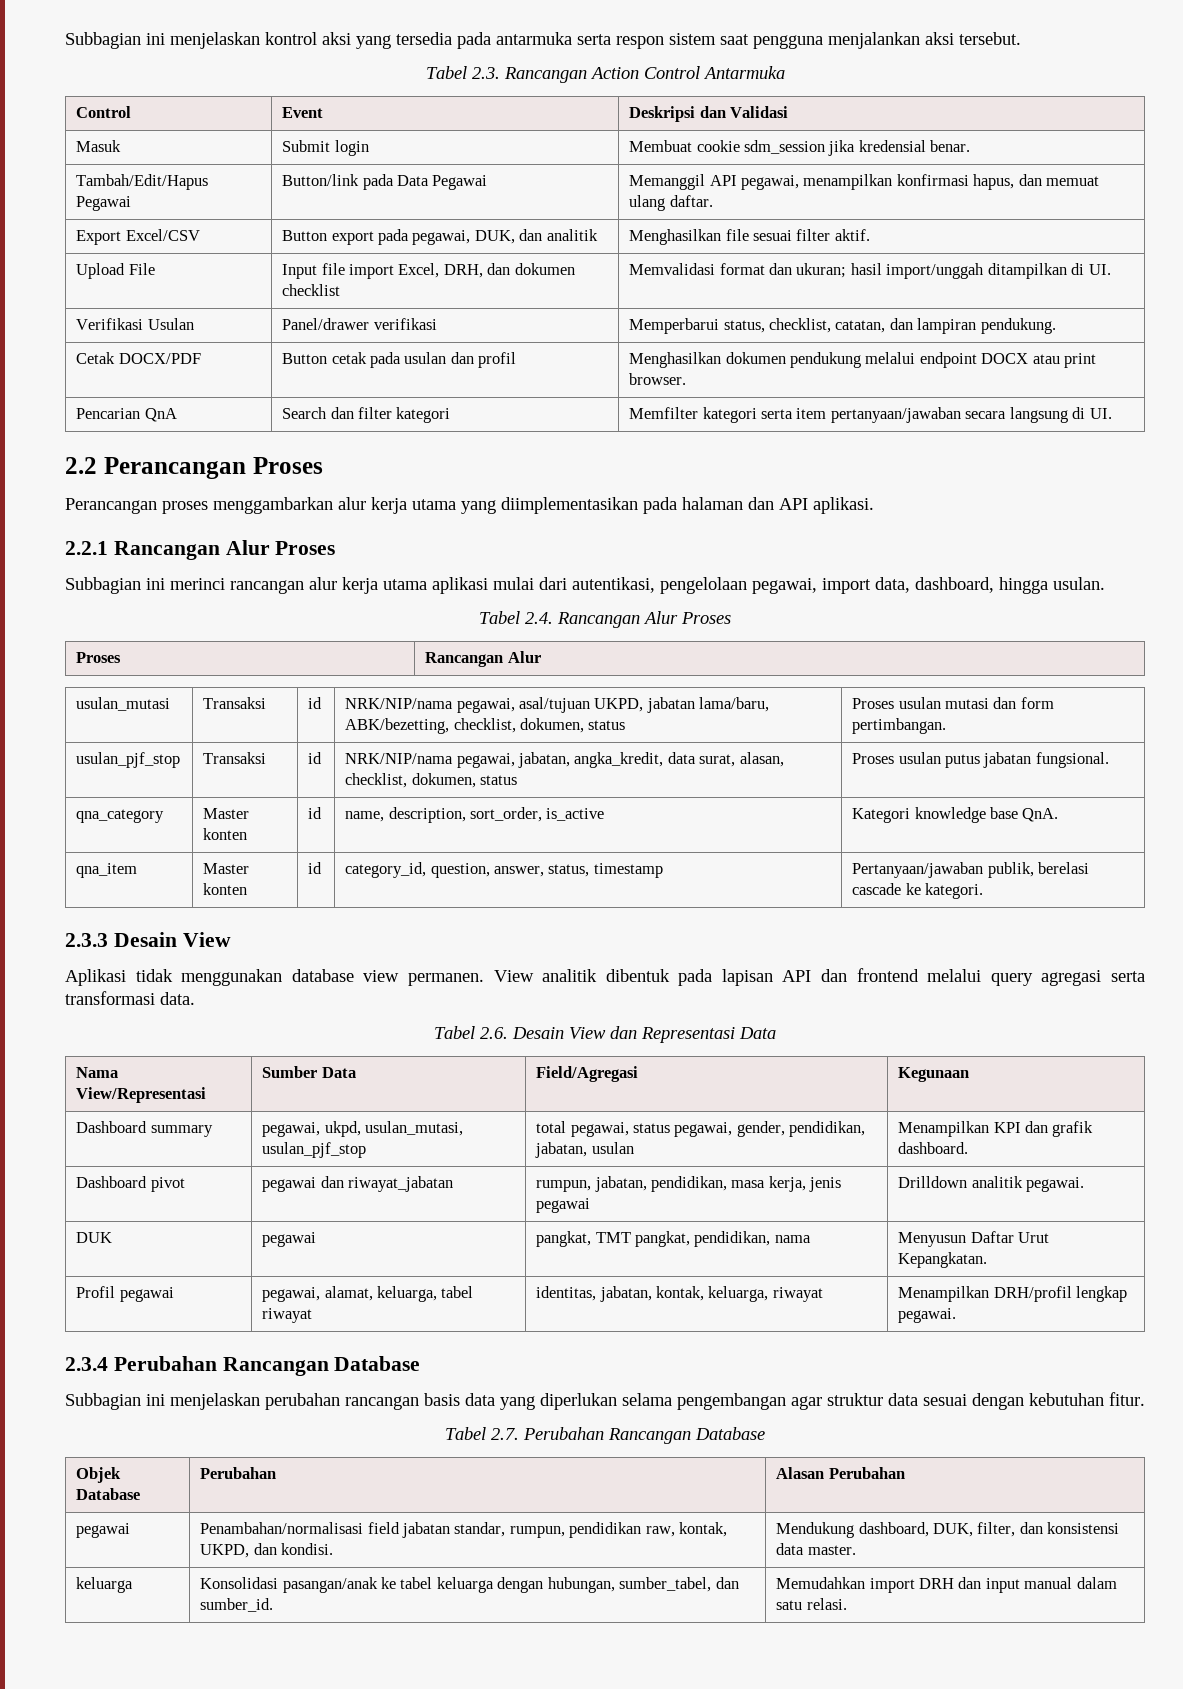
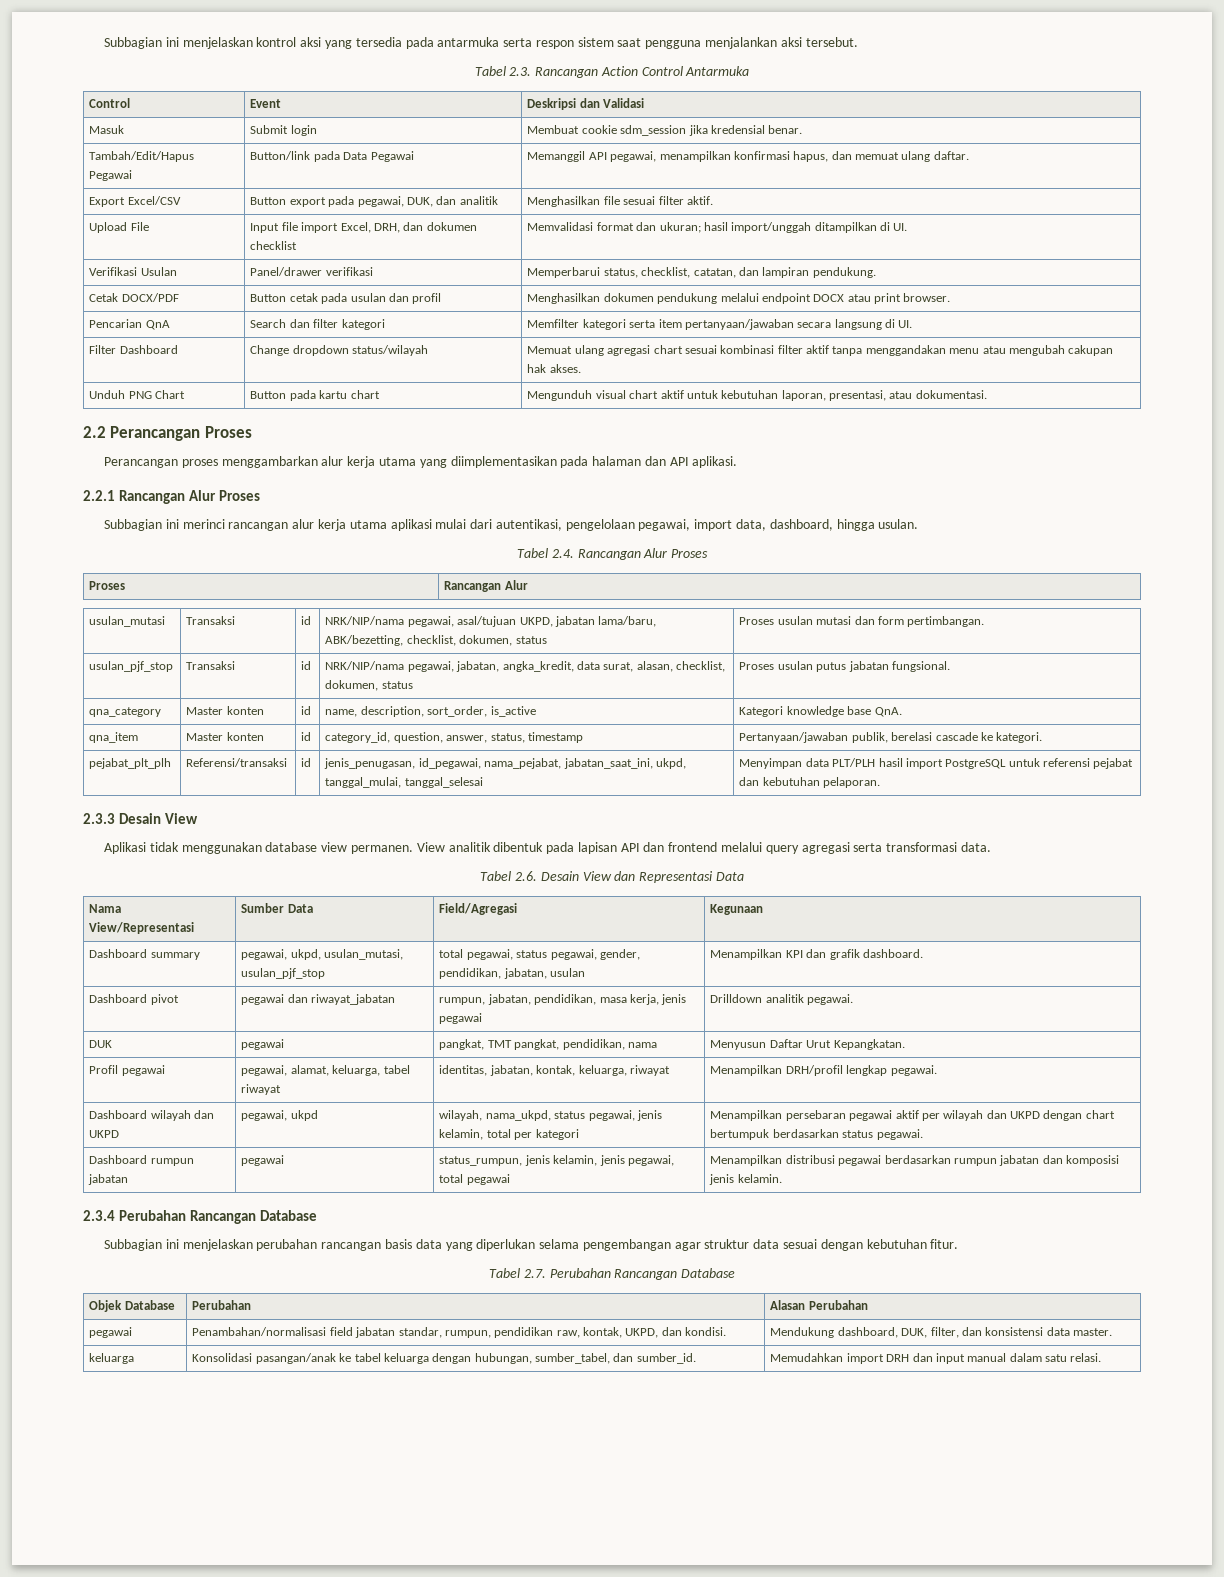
+ Filter Dashboard | Change dropdown status/wilayah | Memuat ulang agregasi chart sesuai kombinasi filter aktif tanpa menggandakan menu atau mengubah cakupan hak akses.
+ Unduh PNG Chart | Button pada kartu chart | Mengunduh visual chart aktif untuk kebutuhan laporan, presentasi, atau dokumentasi.
+ pejabat_plt_plh | Referensi/transaksi | id | jenis_penugasan, id_pegawai, nama_pejabat, jabatan_saat_ini, ukpd, tanggal_mulai, tanggal_selesai | Menyimpan data PLT/PLH hasil import PostgreSQL untuk referensi pejabat dan kebutuhan pelaporan.
+ Dashboard wilayah dan UKPD | pegawai, ukpd | wilayah, nama_ukpd, status pegawai, jenis kelamin, total per kategori | Menampilkan persebaran pegawai aktif per wilayah dan UKPD dengan chart bertumpuk berdasarkan status pegawai.
+ Dashboard rumpun jabatan | pegawai | status_rumpun, jenis kelamin, jenis pegawai, total pegawai | Menampilkan distribusi pegawai berdasarkan rumpun jabatan dan komposisi jenis kelamin.

